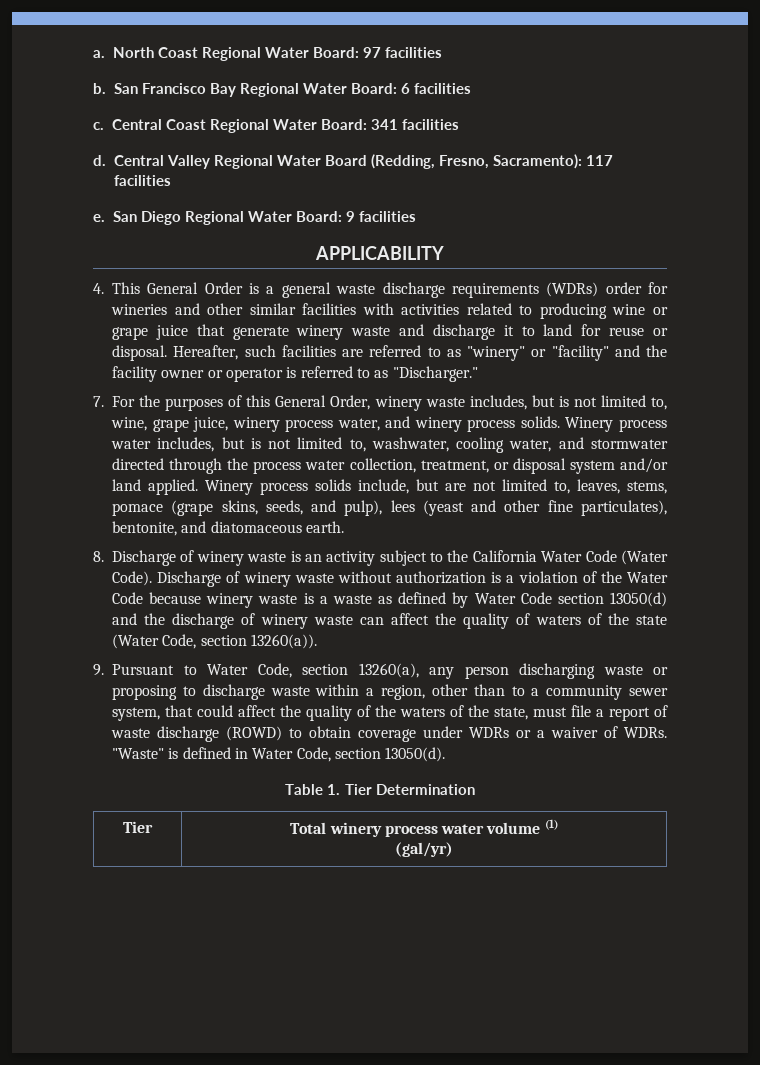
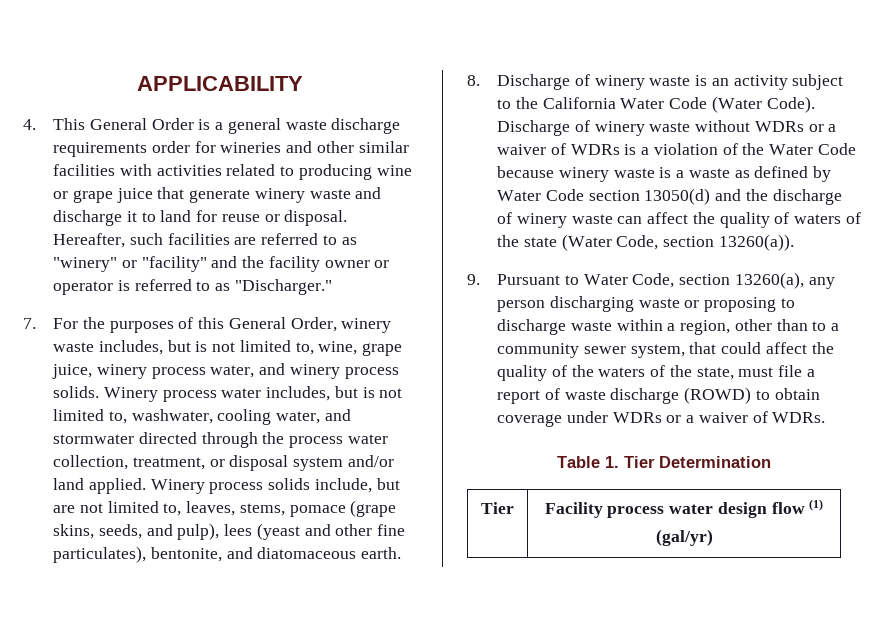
- a. North Coast Regional Water Board: 97 facilities
- b. San Francisco Bay Regional Water Board: 6 facilities
- c. Central Coast Regional Water Board: 341 facilities
- d. Central Valley Regional Water Board (Redding, Fresno, Sacramento): 117 facilities
- e. San Diego Regional Water Board: 9 facilities
- 4. This General Order is a general waste discharge requirements (WDRs) order for wineries and other similar facilities with activities related to producing wine or grape juice that generate winery waste and discharge it to land for reuse or disposal.
+ 4. This General Order is a general waste discharge requirements order for wineries and other similar facilities with activities related to producing wine or grape juice that generate winery waste and discharge it to land for reuse or disposal.
- Discharge of winery waste without authorization is a violation of the Water Code because winery waste is a waste as defined by Water Code section 13050(d) and the discharge of winery waste can affect the quality of waters of the state (Water Code, section 13260(a)).
+ Discharge of winery waste without WDRs or a waiver of WDRs is a violation of the Water Code because winery waste is a waste as defined by Water Code section 13050(d) and the discharge of winery waste can affect the quality of waters of the state (Water Code, section 13260(a)).
- "Waste" is defined in Water Code, section 13050(d).
- Tier | Total winery process water volume (1)
+ Tier | Facility process water design flow (1)

